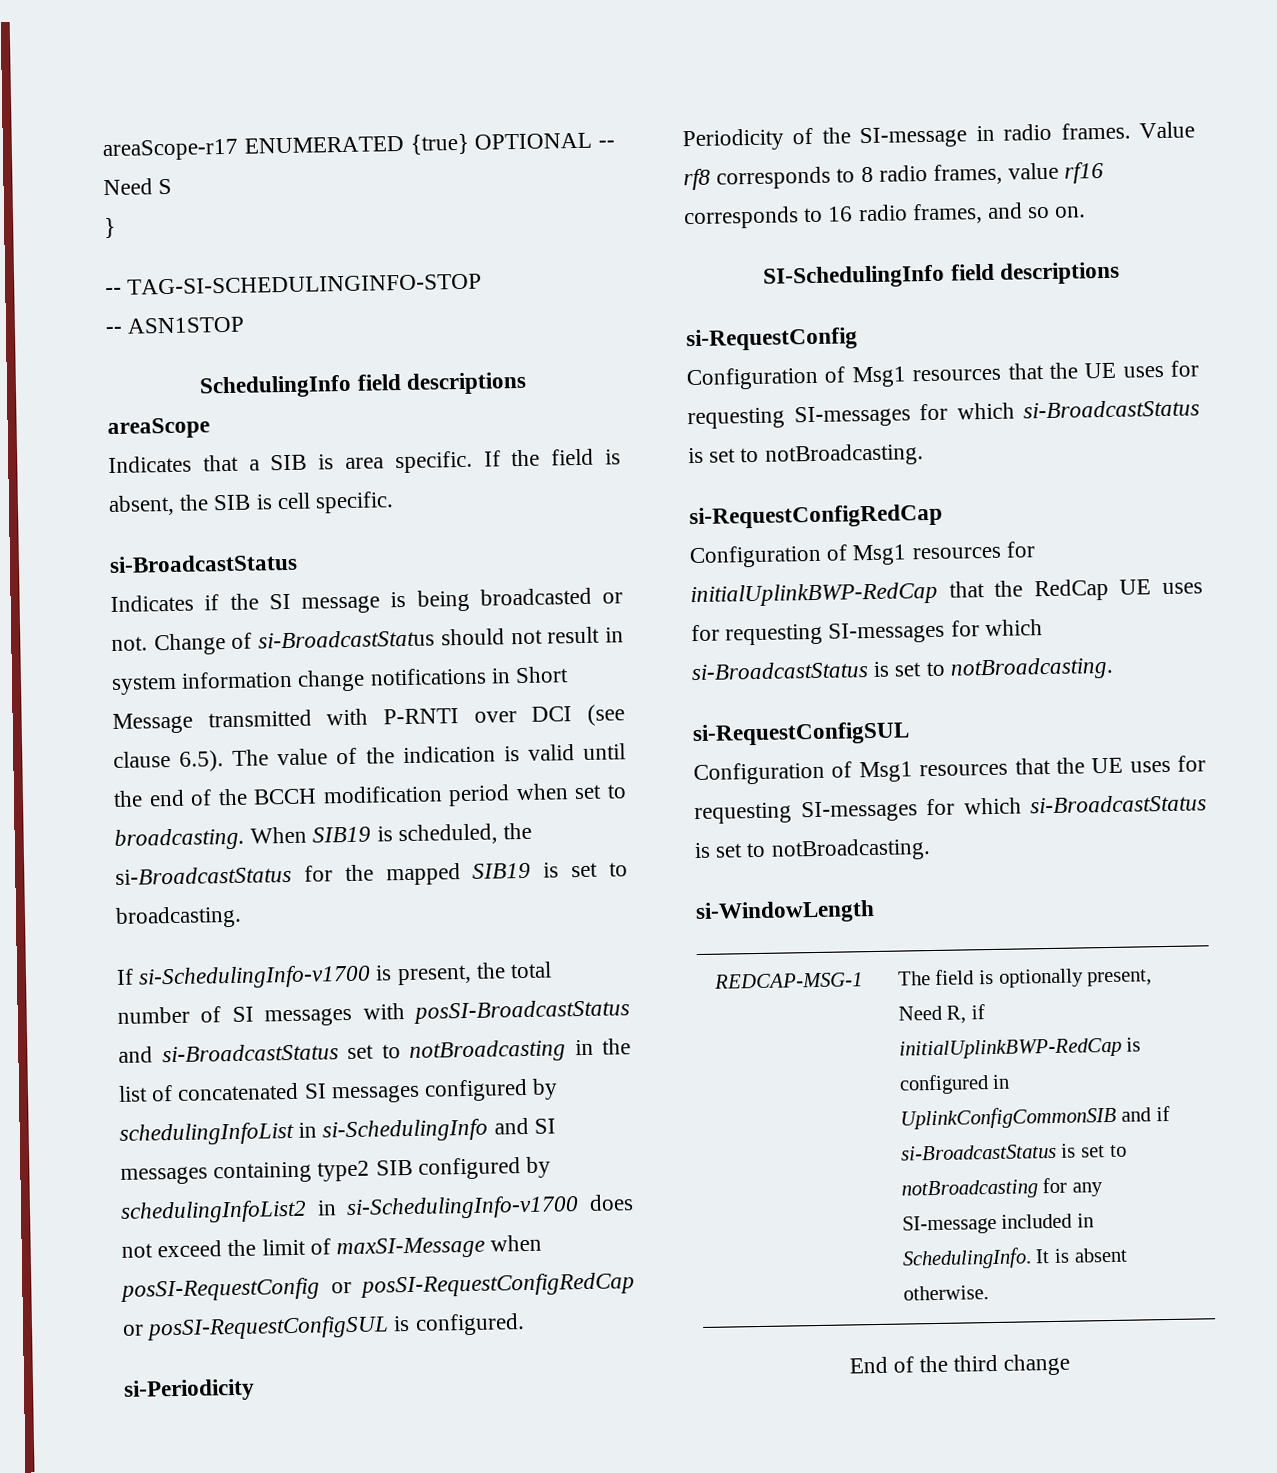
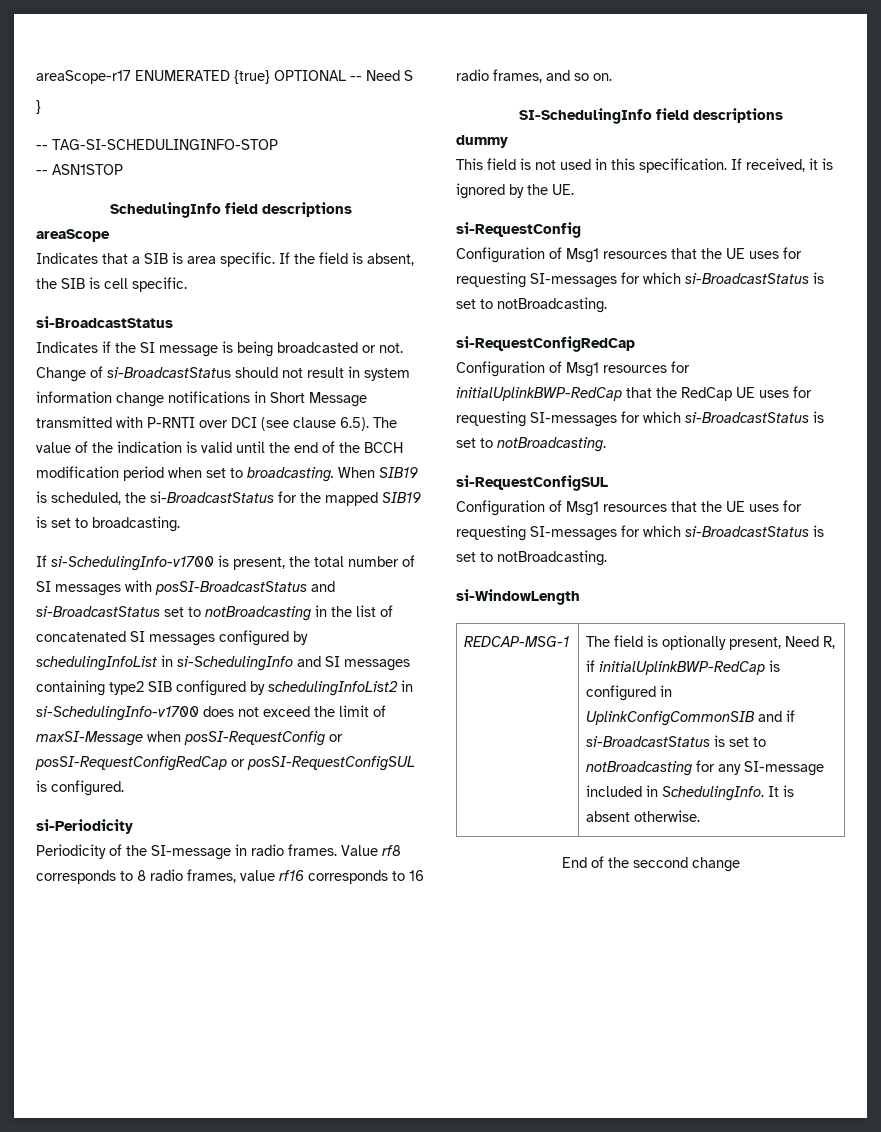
+ dummy
+ This field is not used in this specification. If received, it is ignored by the UE.
- End of the third change
+ End of the seccond change

